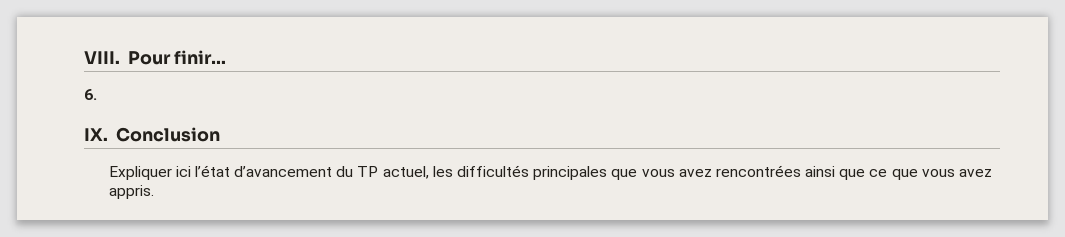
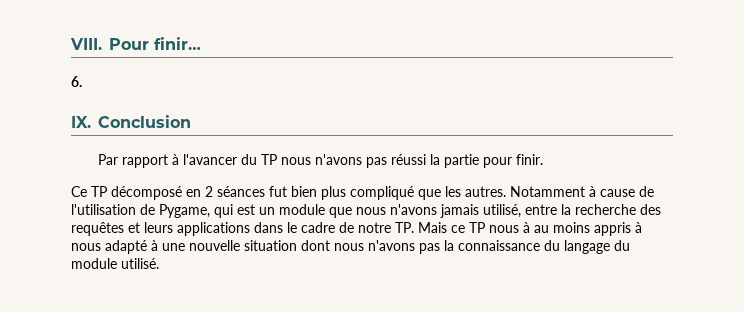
- Expliquer ici l’état d’avancement du TP actuel, les difficultés principales que vous avez rencontrées ainsi que ce que vous avez appris.
+ Par rapport à l'avancer du TP nous n'avons pas réussi la partie pour finir.
+ Ce TP décomposé en 2 séances fut bien plus compliqué que les autres. Notamment à cause de l'utilisation de Pygame, qui est un module que nous n'avons jamais utilisé, entre la recherche des requêtes et leurs applications dans le cadre de notre TP. Mais ce TP nous à au moins appris à nous adapté à une nouvelle situation dont nous n'avons pas la connaissance du langage du module utilisé.

